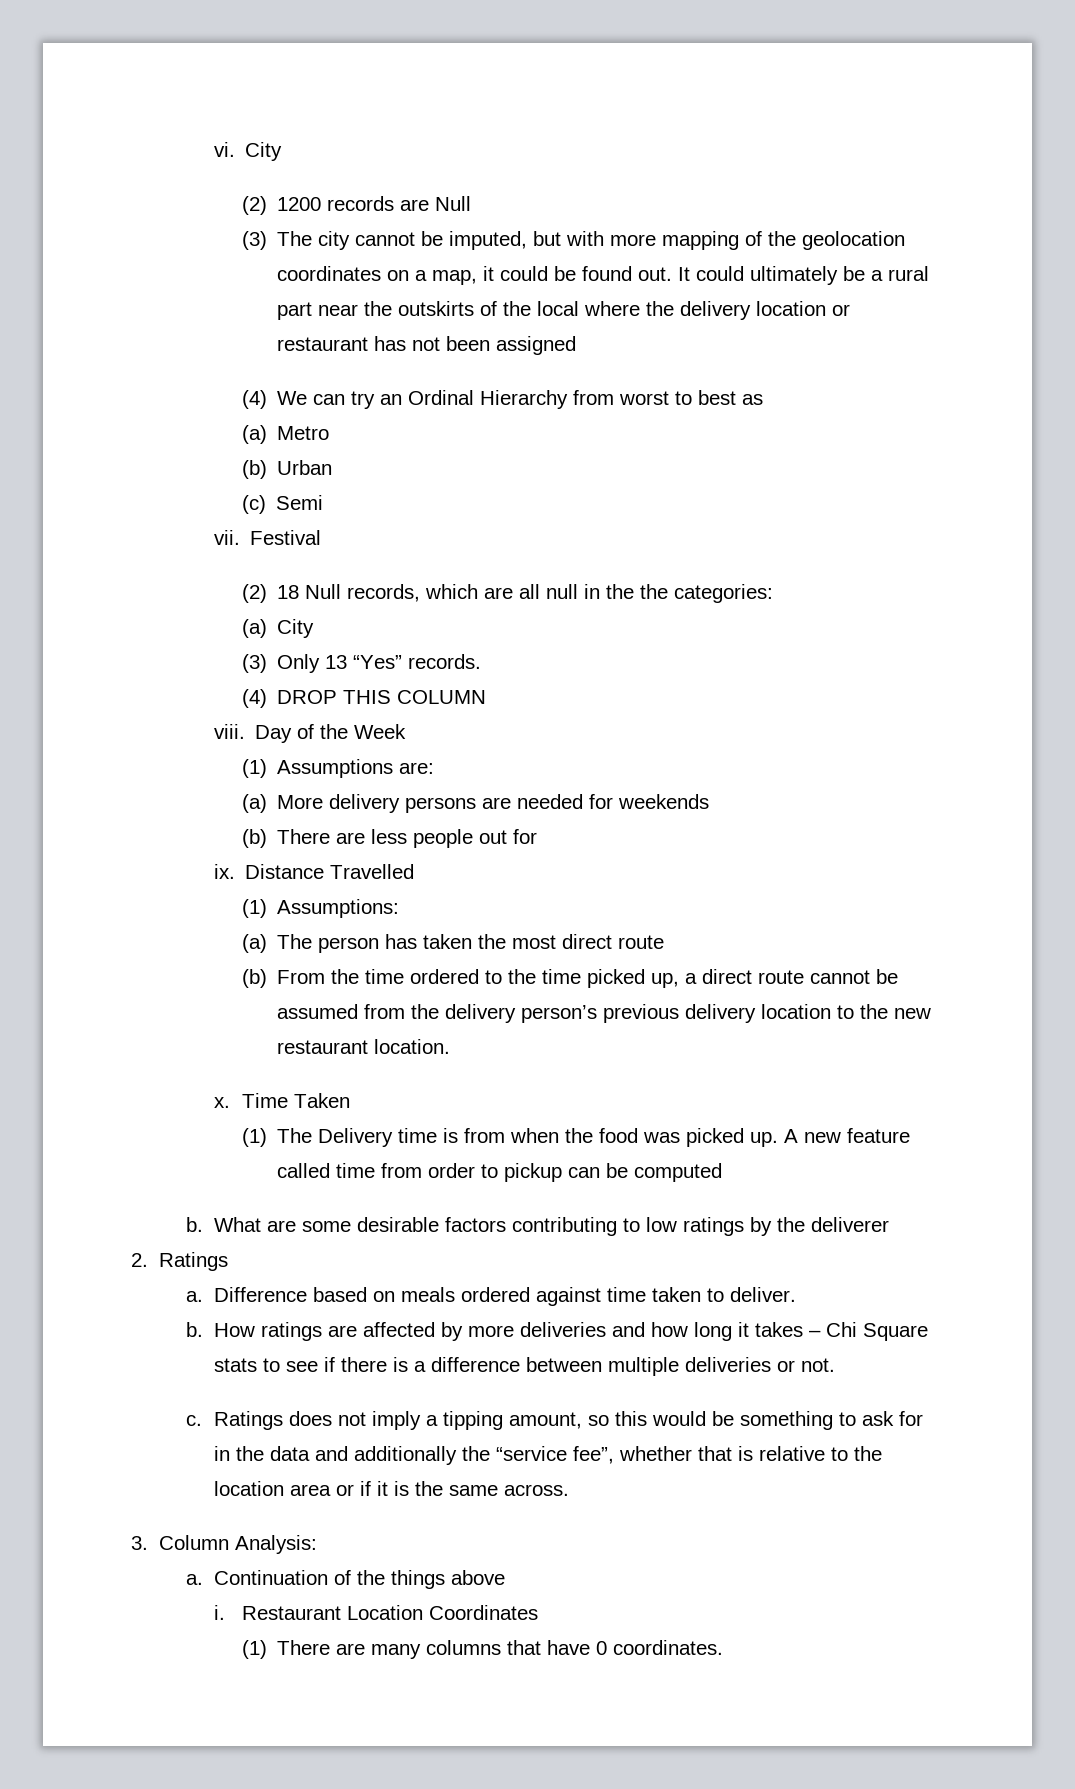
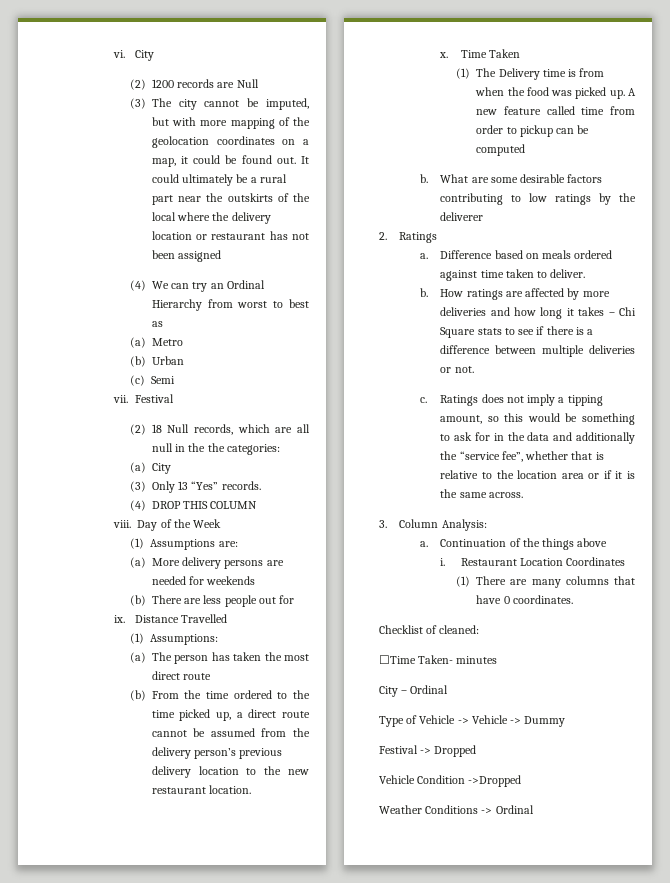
+ Checklist of cleaned:
+ ☐Time Taken- minutes
+ City – Ordinal
+ Type of Vehicle -> Vehicle -> Dummy
+ Festival -> Dropped
+ Vehicle Condition ->Dropped
+ Weather Conditions -> Ordinal

